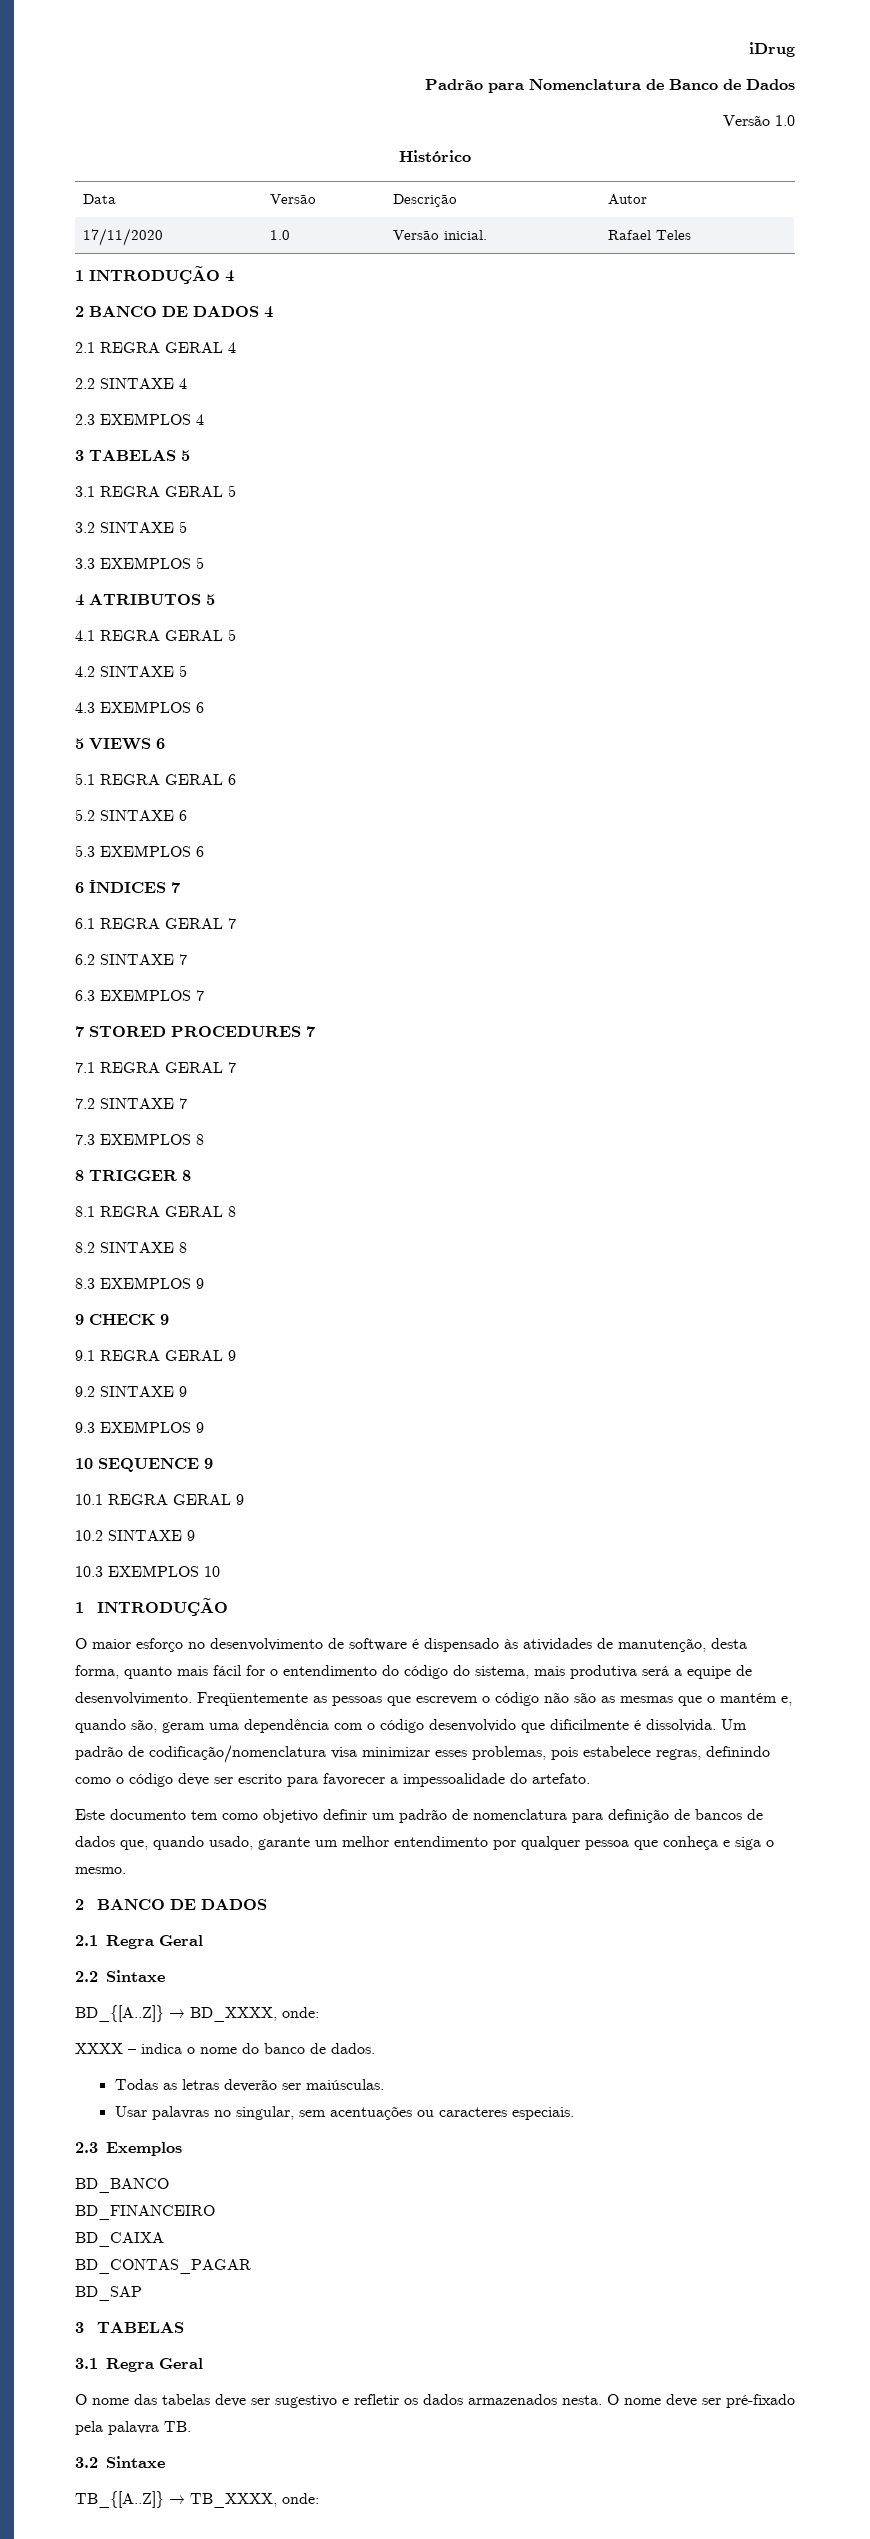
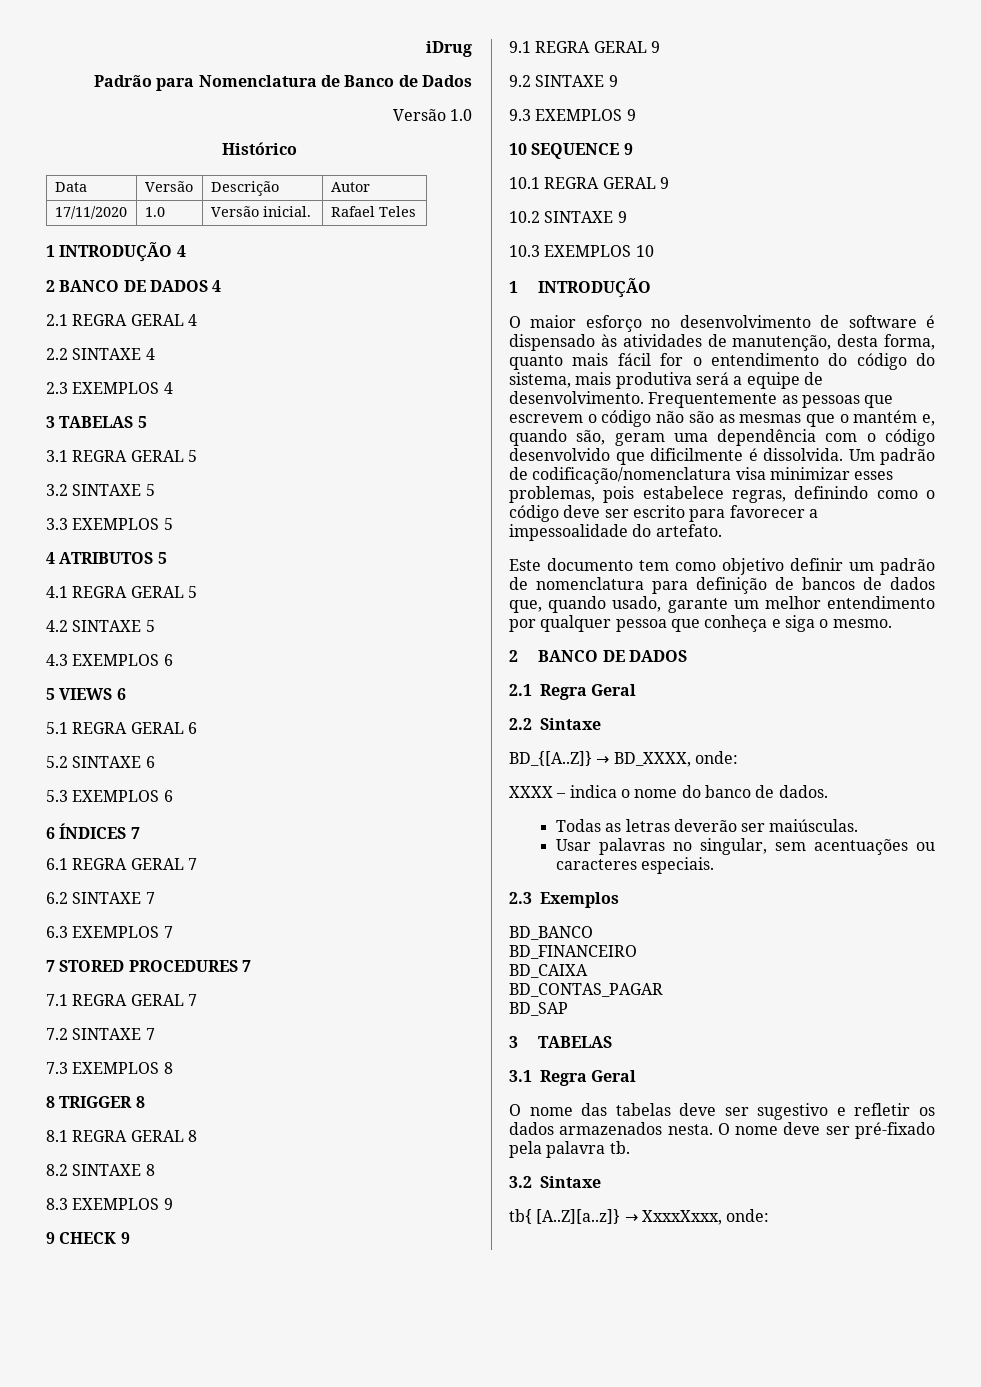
- Freqüentemente as pessoas que escrevem o código não são as mesmas que o mantém e, quando são, geram uma dependência com o código desenvolvido que dificilmente é dissolvida.
+ Frequentemente as pessoas que escrevem o código não são as mesmas que o mantém e, quando são, geram uma dependência com o código desenvolvido que dificilmente é dissolvida.
- O nome deve ser pré-fixado pela palavra TB.
+ O nome deve ser pré-fixado pela palavra tb.
- TB_{[A..Z]} → TB_XXXX, onde:
+ tb{ [A..Z][a..z]} → XxxxXxxx, onde:

